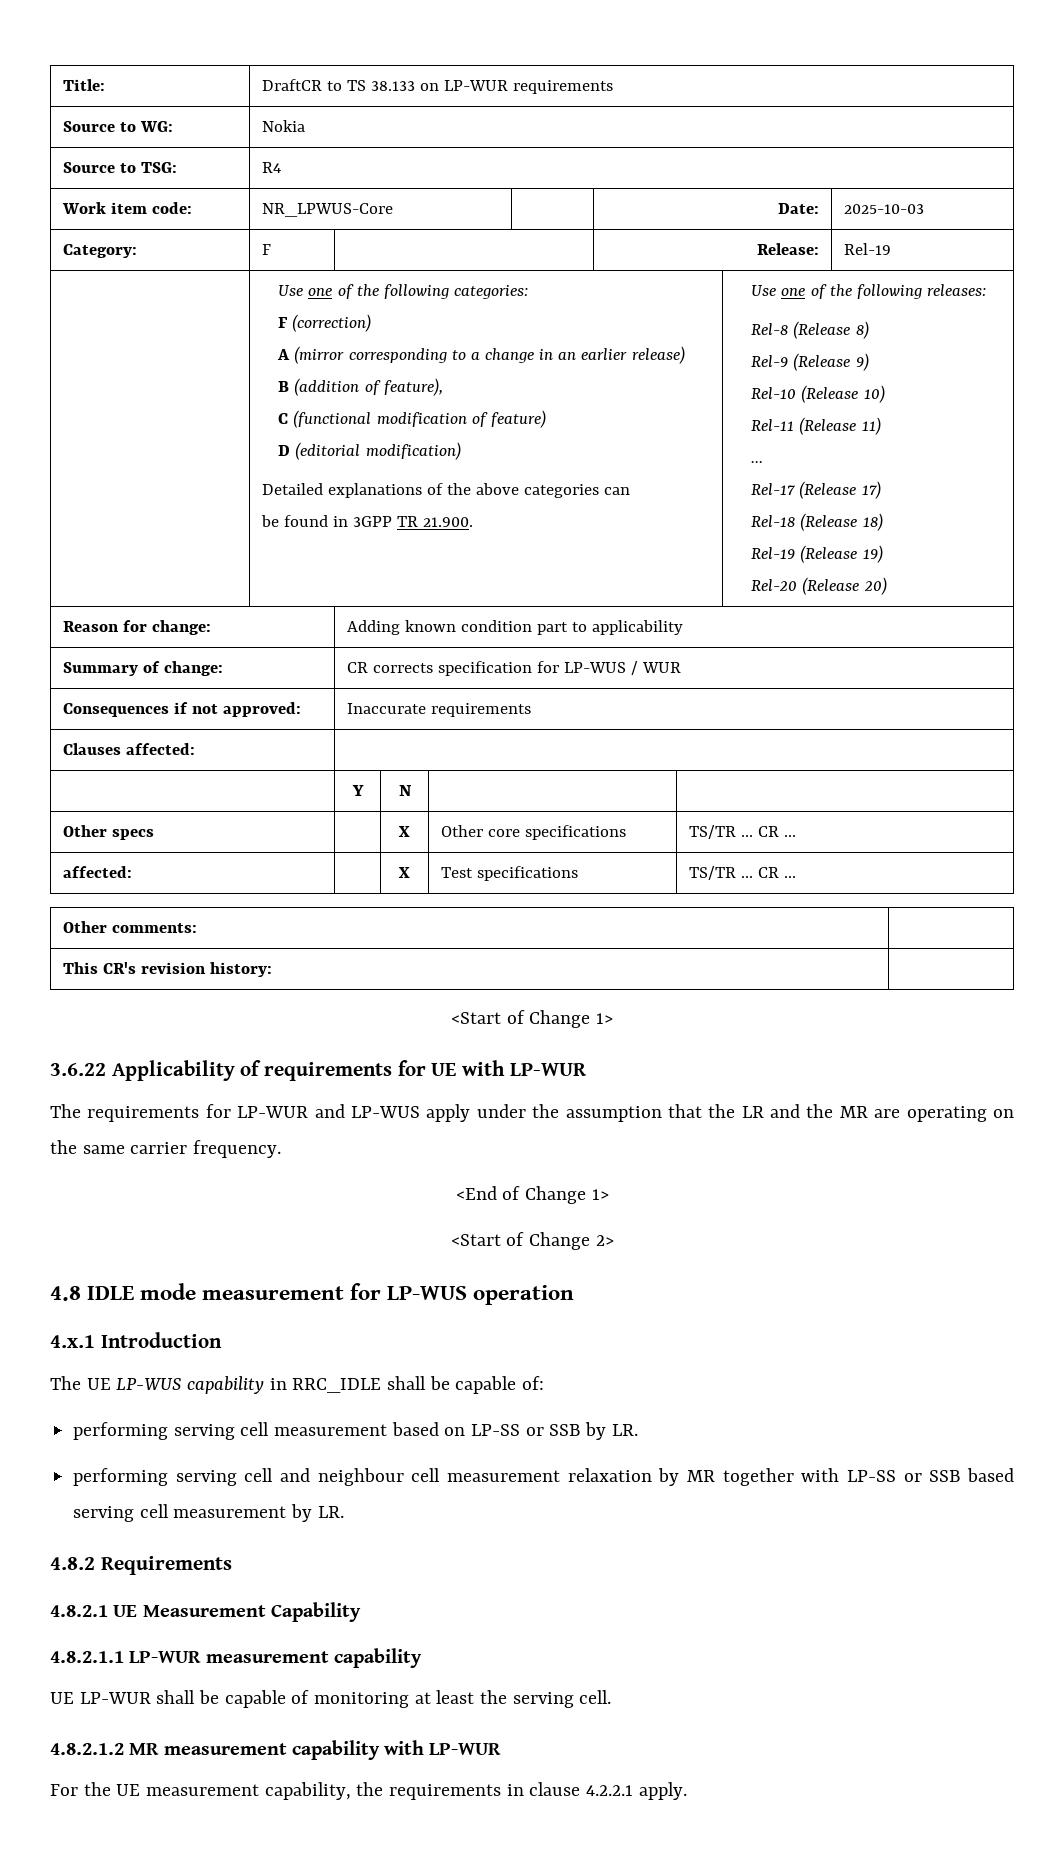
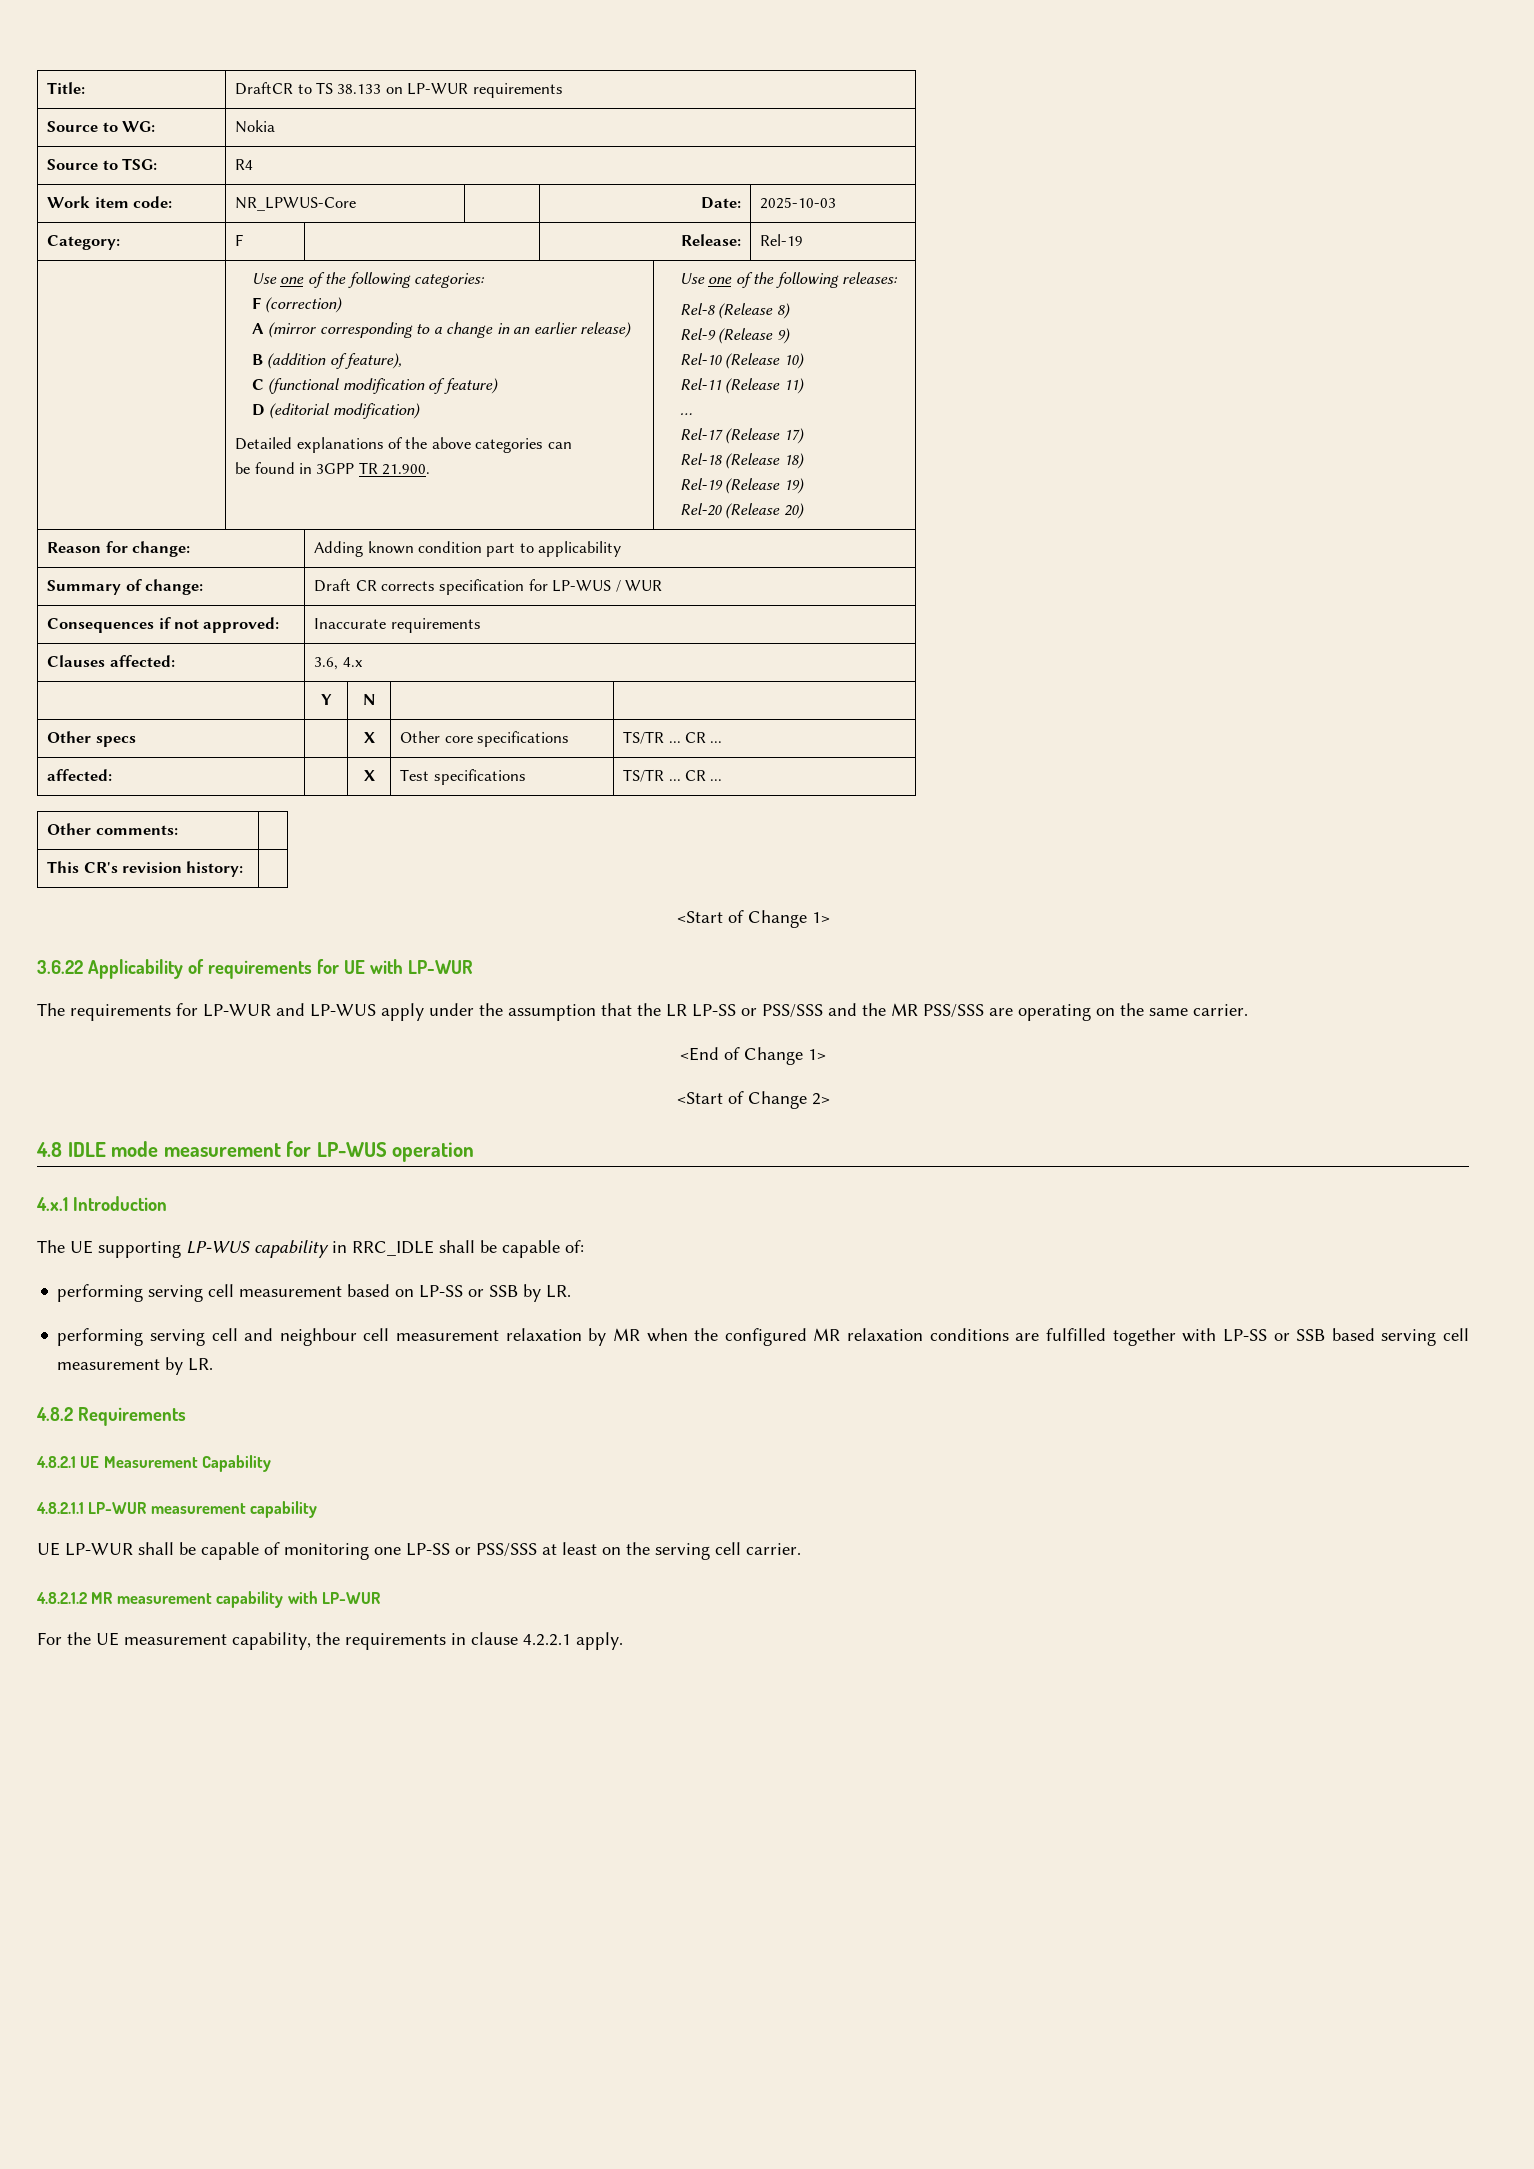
- Summary of change: | CR corrects specification for LP-WUS / WUR
+ Summary of change: | Draft CR corrects specification for LP-WUS / WUR
- Clauses affected: |
+ Clauses affected: | 3.6, 4.x
- The requirements for LP-WUR and LP-WUS apply under the assumption that the LR and the MR are operating on the same carrier frequency.
+ The requirements for LP-WUR and LP-WUS apply under the assumption that the LR LP-SS or PSS/SSS and the MR PSS/SSS are operating on the same carrier.
- The UE LP-WUS capability in RRC_IDLE shall be capable of:
+ The UE supporting LP-WUS capability in RRC_IDLE shall be capable of:
- performing serving cell and neighbour cell measurement relaxation by MR together with LP-SS or SSB based serving cell measurement by LR.
+ performing serving cell and neighbour cell measurement relaxation by MR when the configured MR relaxation conditions are fulfilled together with LP-SS or SSB based serving cell measurement by LR.
- UE LP-WUR shall be capable of monitoring at least the serving cell.
+ UE LP-WUR shall be capable of monitoring one LP-SS or PSS/SSS at least on the serving cell carrier.

